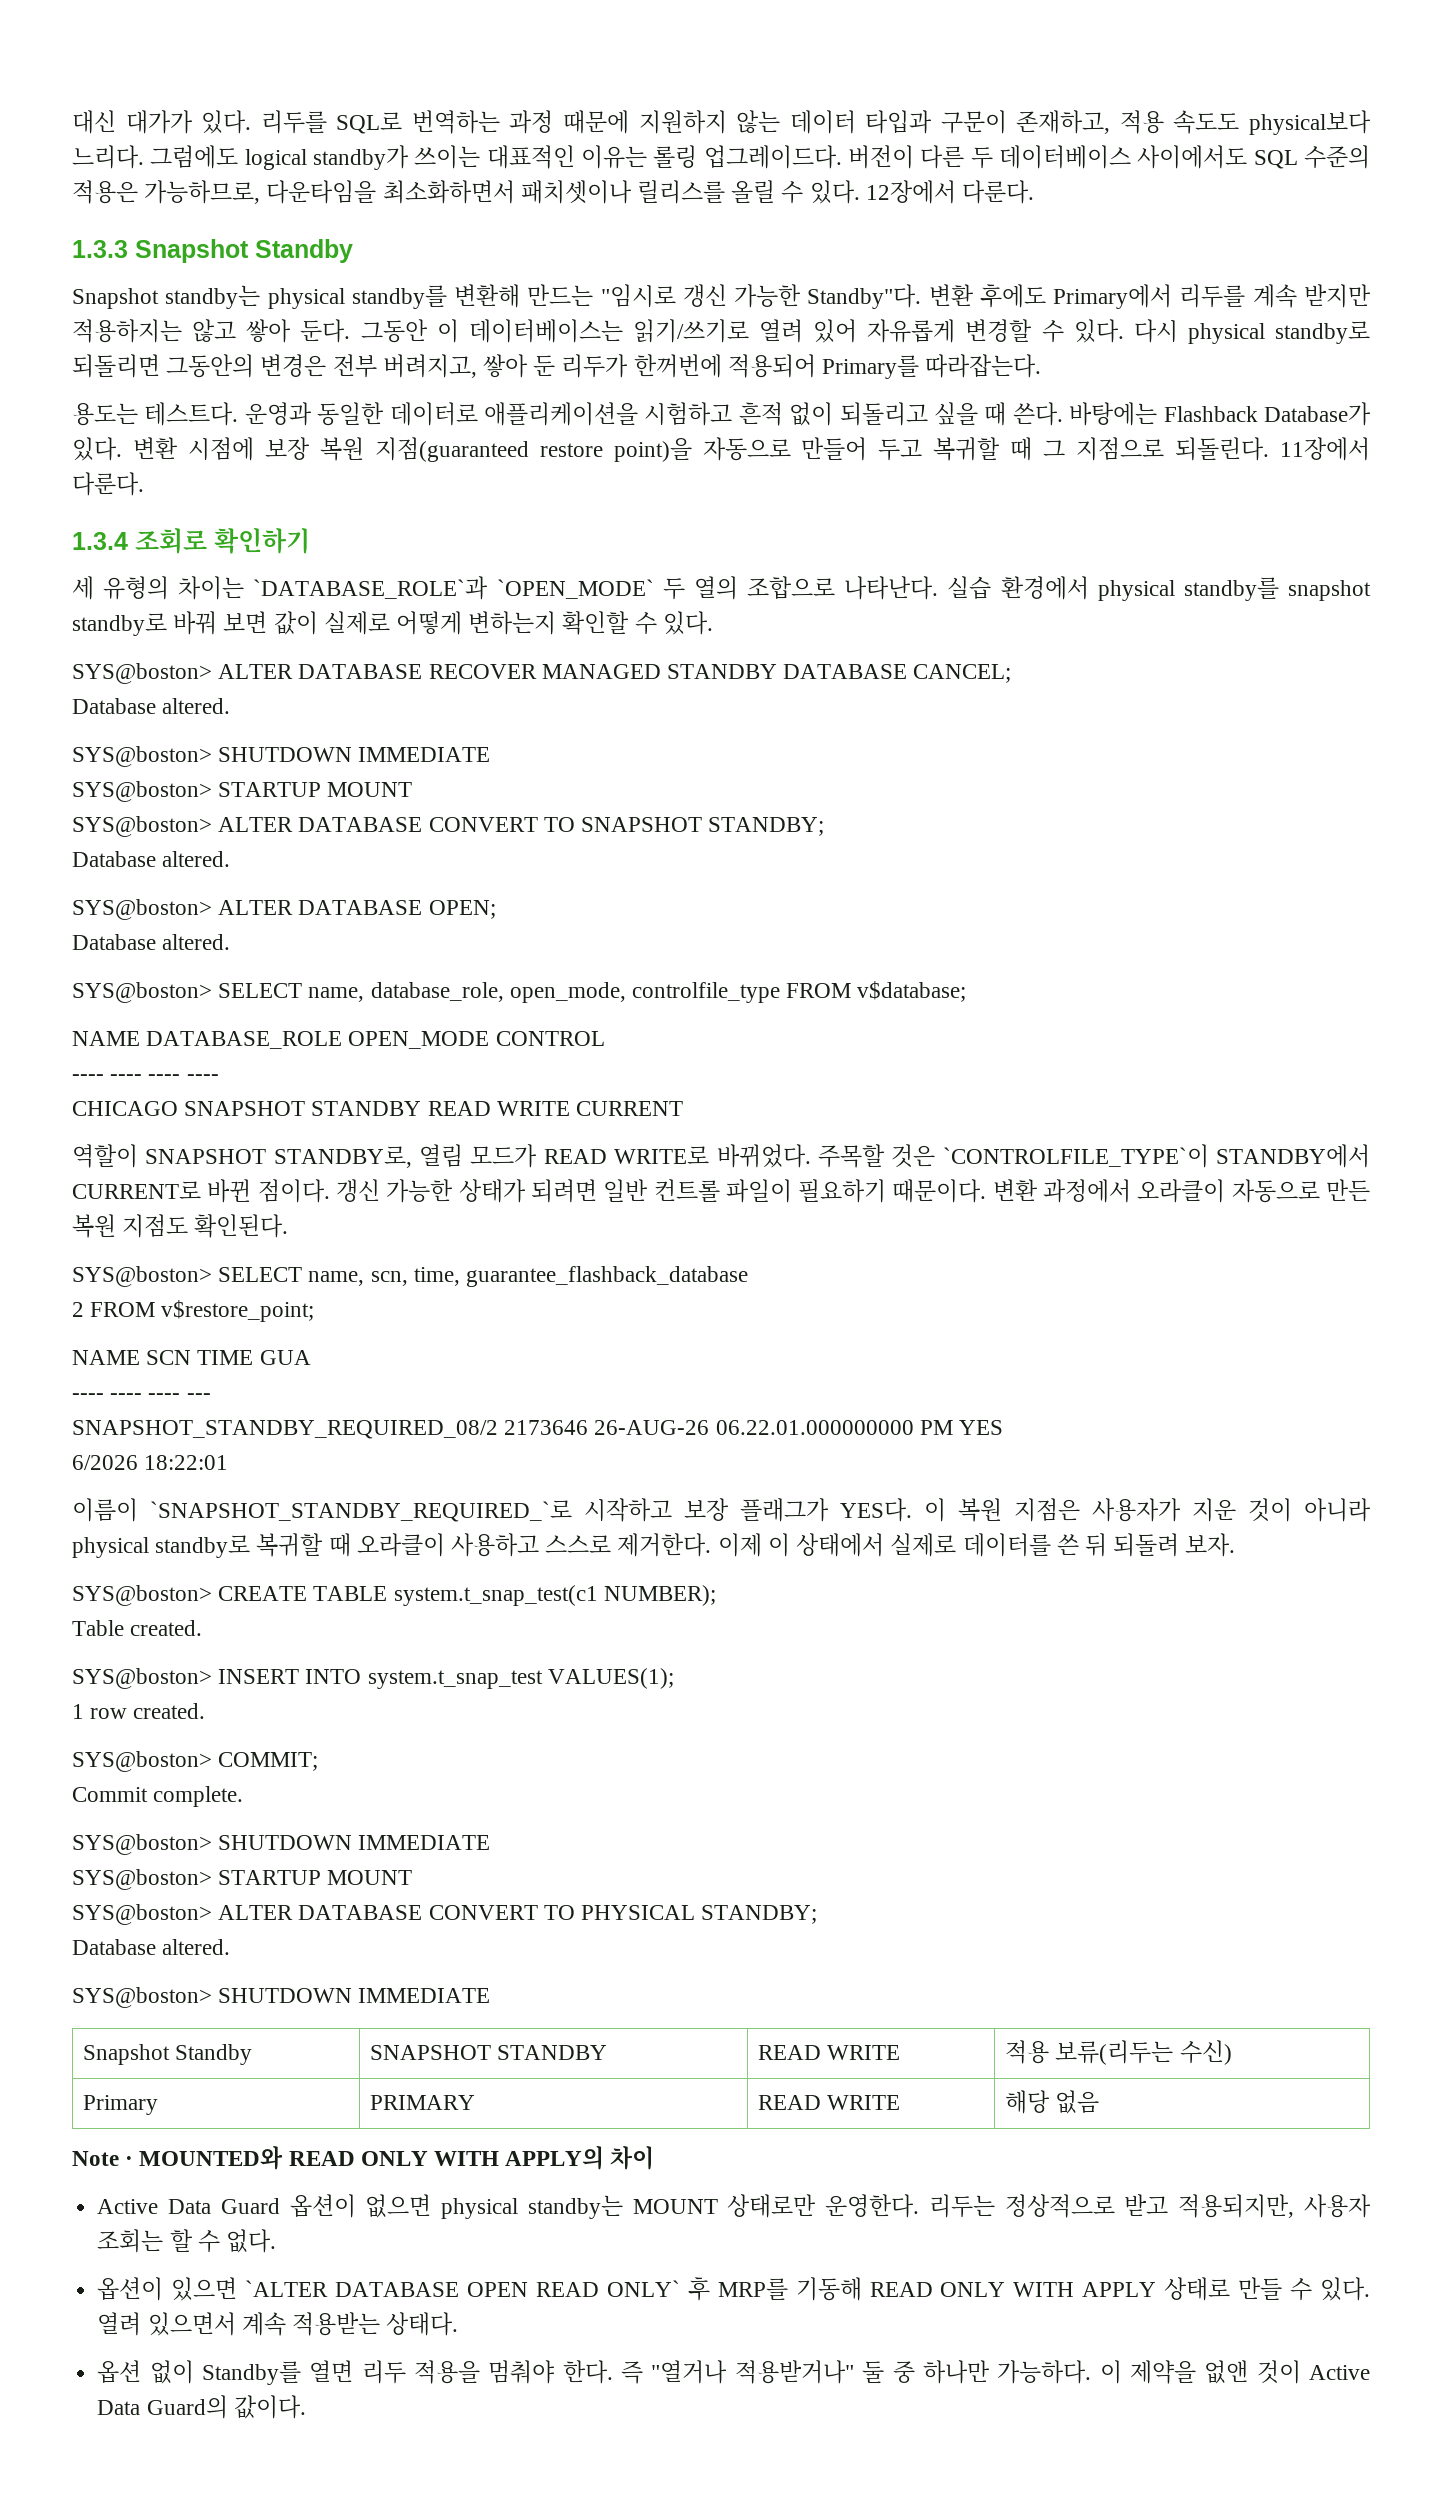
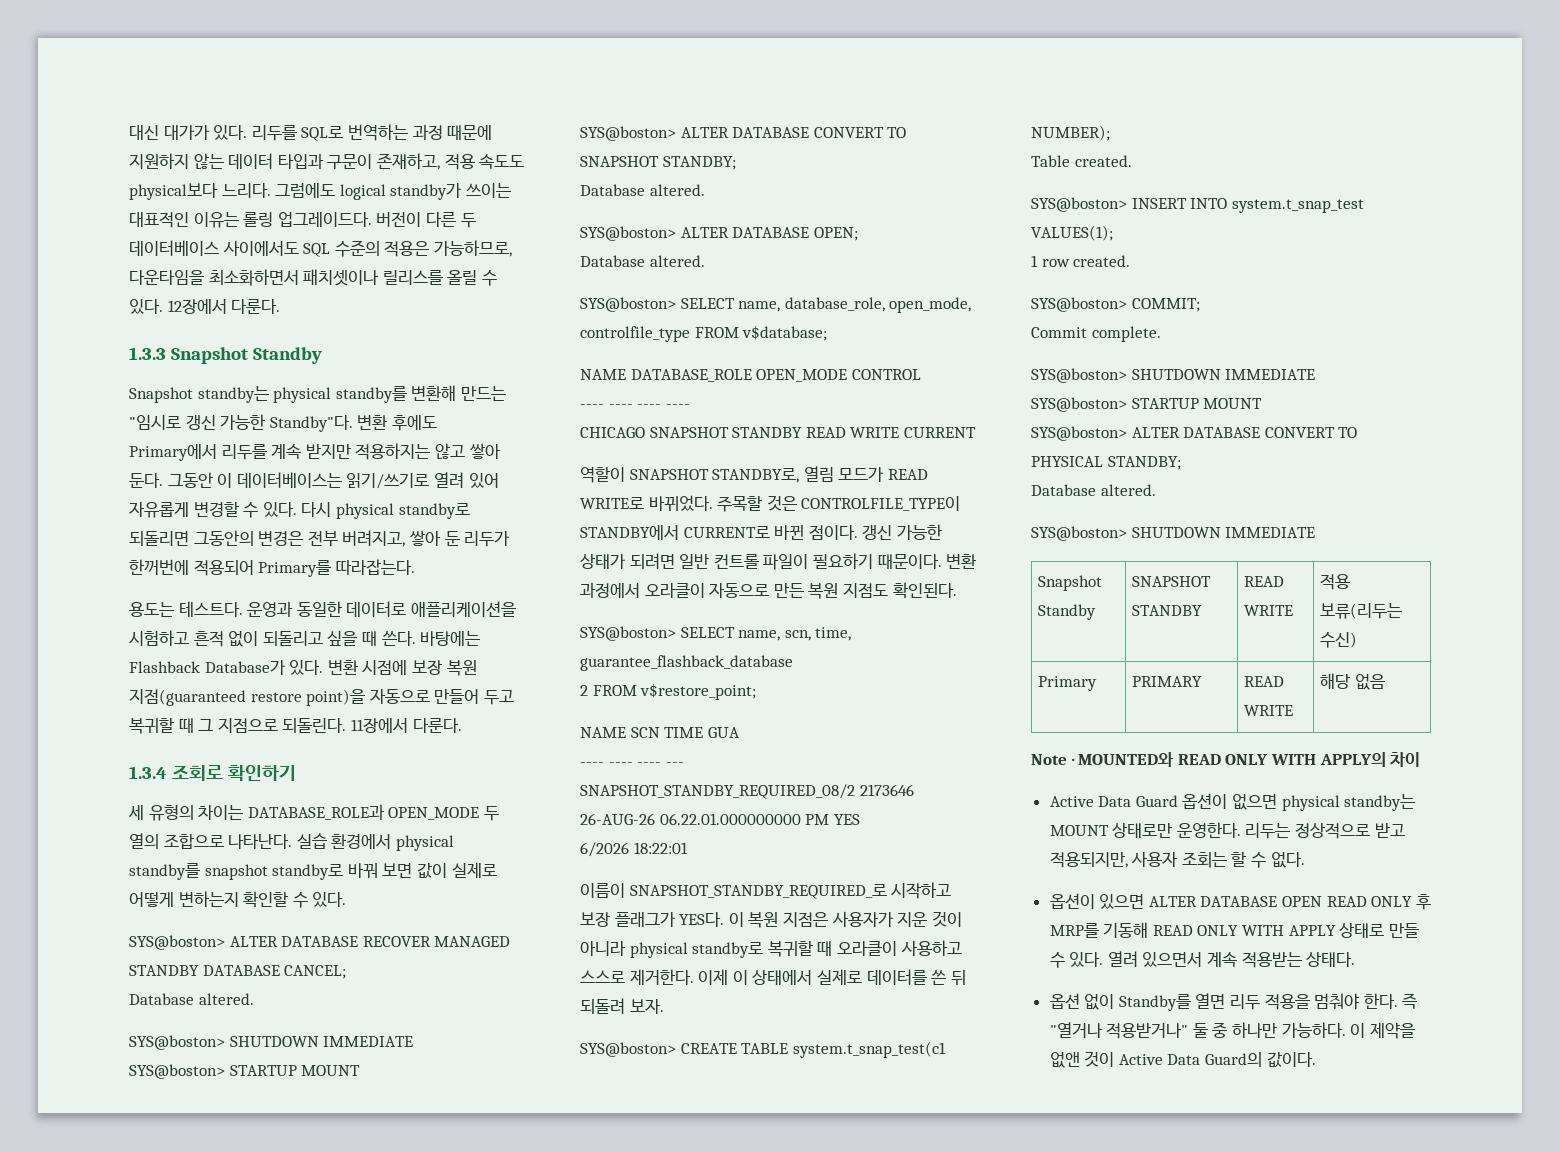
- 세 유형의 차이는 `DATABASE_ROLE`과 `OPEN_MODE` 두 열의 조합으로 나타난다.
+ 세 유형의 차이는 DATABASE_ROLE과 OPEN_MODE 두 열의 조합으로 나타난다.
- 주목할 것은 `CONTROLFILE_TYPE`이 STANDBY에서 CURRENT로 바뀐 점이다.
+ 주목할 것은 CONTROLFILE_TYPE이 STANDBY에서 CURRENT로 바뀐 점이다.
- 이름이 `SNAPSHOT_STANDBY_REQUIRED_`로 시작하고 보장 플래그가 YES다.
+ 이름이 SNAPSHOT_STANDBY_REQUIRED_로 시작하고 보장 플래그가 YES다.
- 옵션이 있으면 `ALTER DATABASE OPEN READ ONLY` 후 MRP를 기동해 READ ONLY WITH APPLY 상태로 만들 수 있다.
+ 옵션이 있으면 ALTER DATABASE OPEN READ ONLY 후 MRP를 기동해 READ ONLY WITH APPLY 상태로 만들 수 있다.

